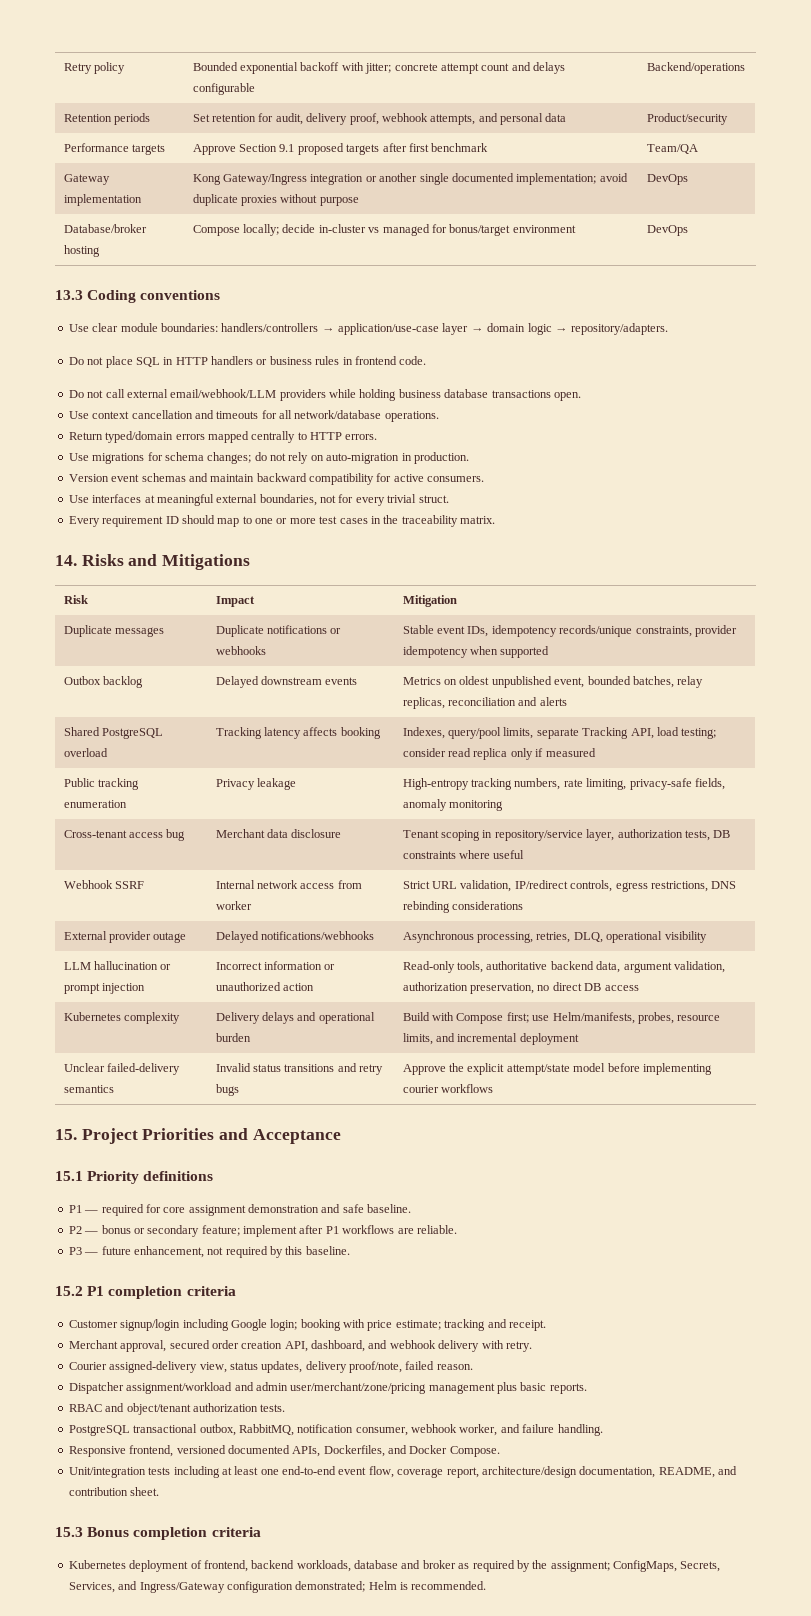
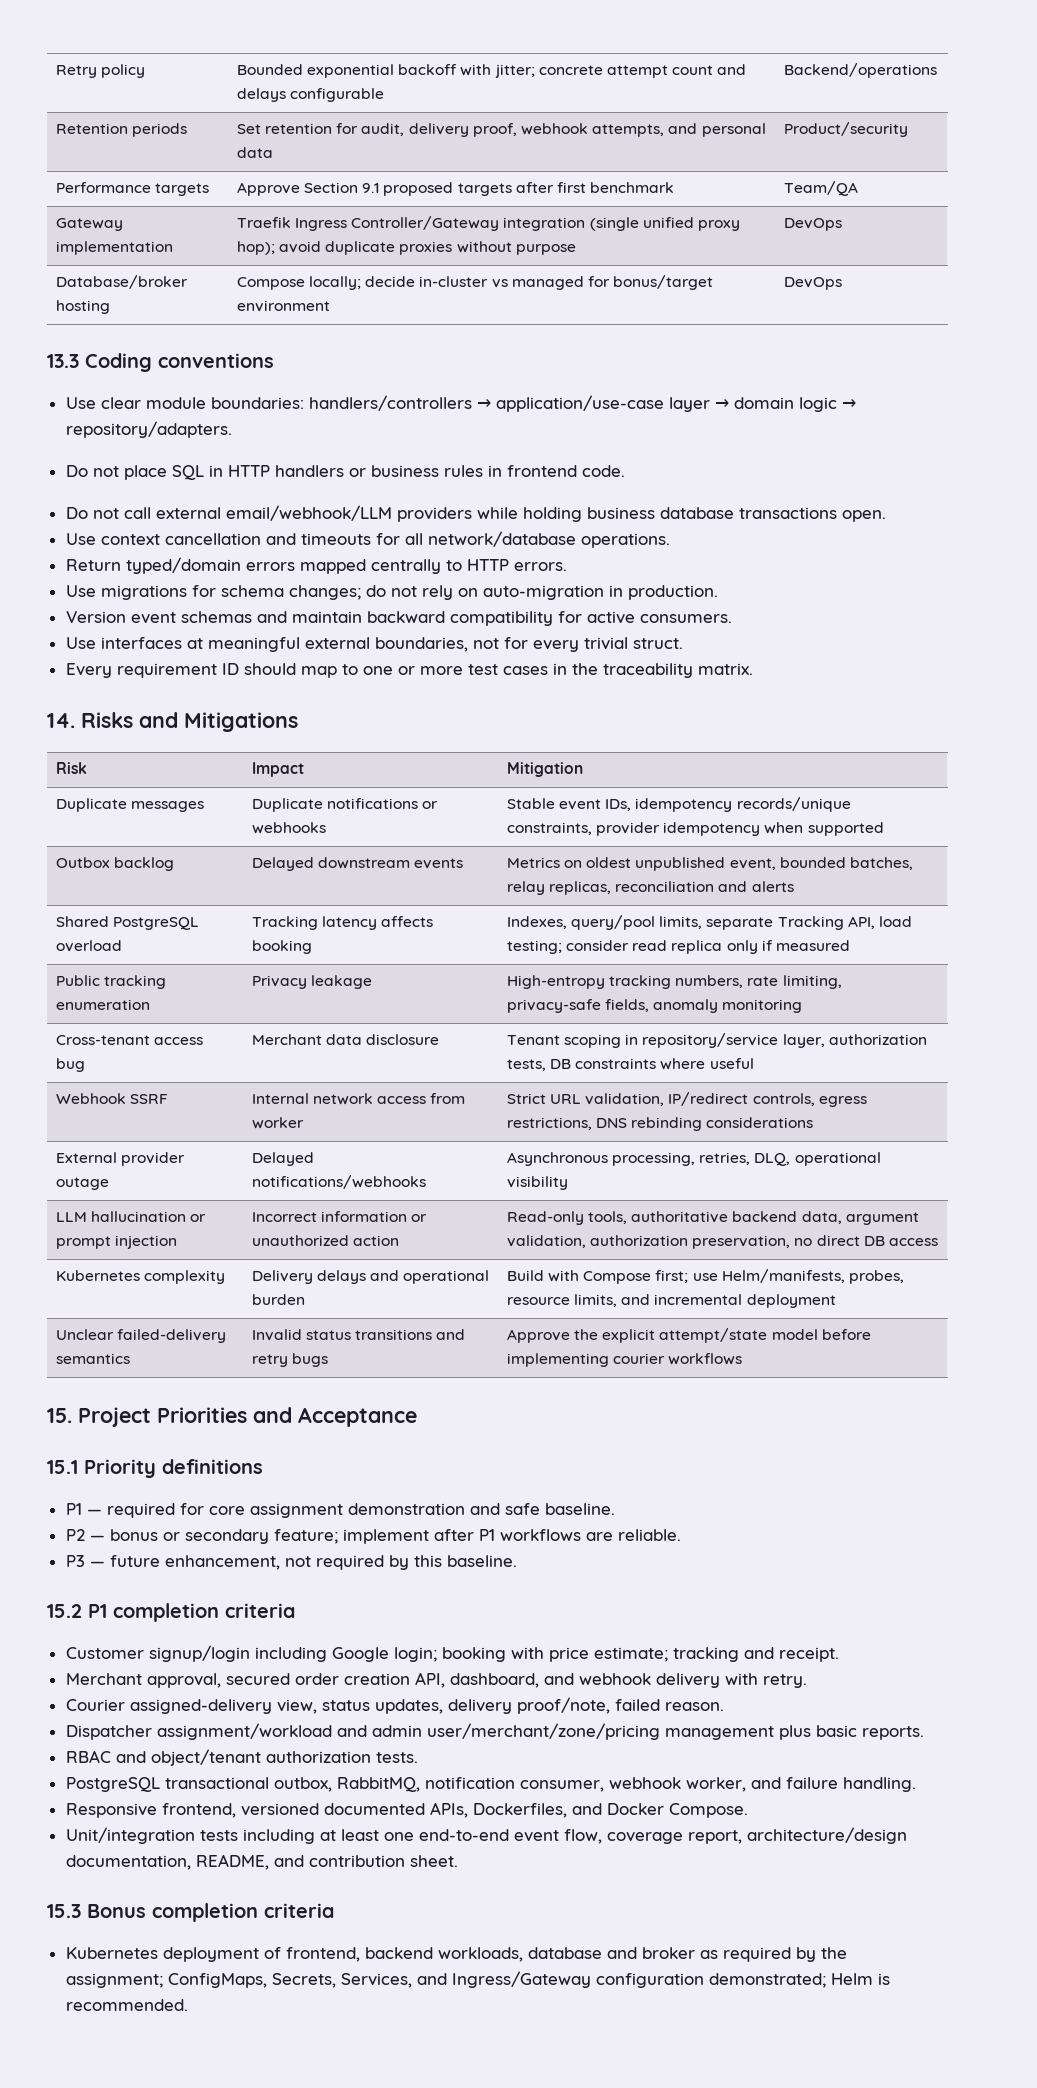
- Gateway implementation | Kong Gateway/Ingress integration or another single documented implementation; avoid duplicate proxies without purpose | DevOps
+ Gateway implementation | Traefik Ingress Controller/Gateway integration (single unified proxy hop); avoid duplicate proxies without purpose | DevOps

